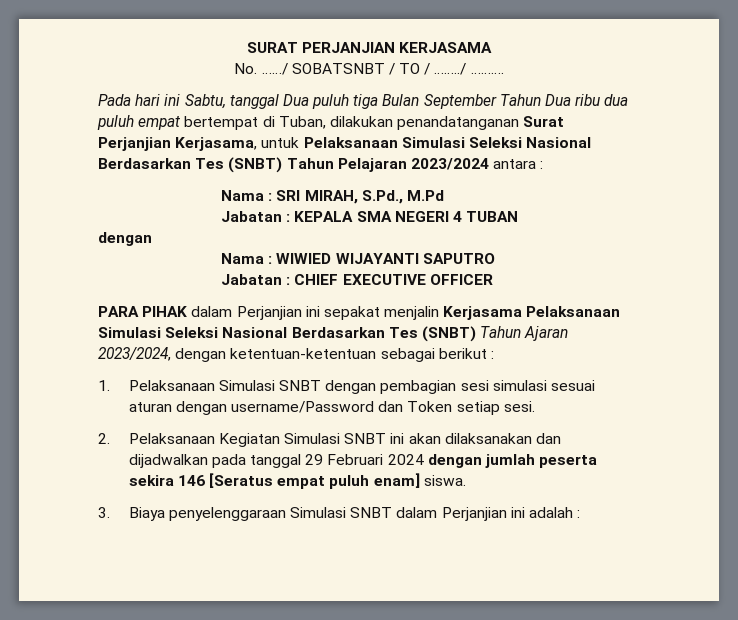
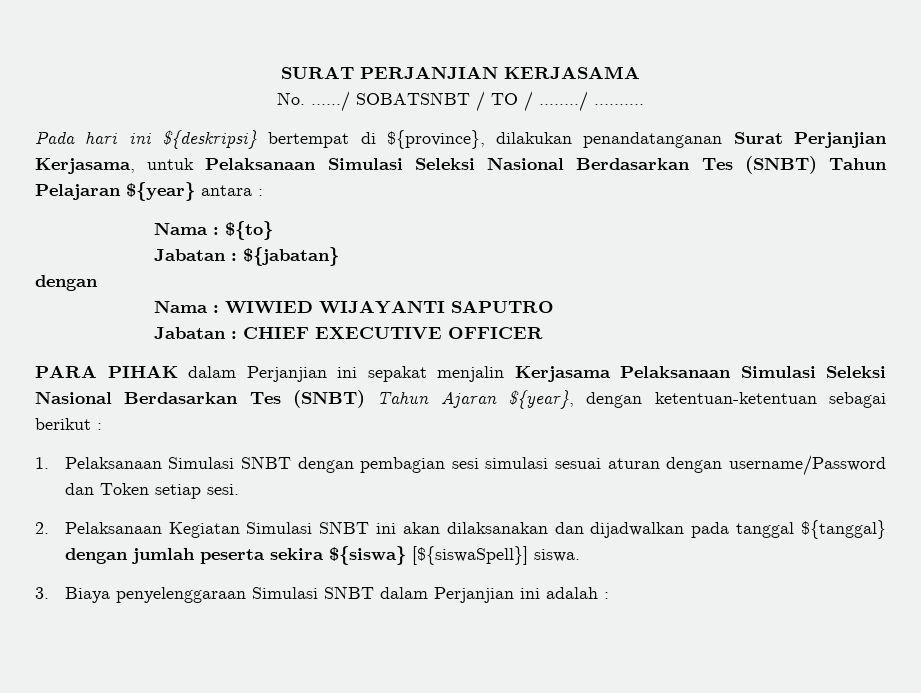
- Pada hari ini Sabtu, tanggal Dua puluh tiga Bulan September Tahun Dua ribu dua puluh empat bertempat di Tuban, dilakukan penandatanganan Surat Perjanjian Kerjasama, untuk Pelaksanaan Simulasi Seleksi Nasional Berdasarkan Tes (SNBT) Tahun Pelajaran 2023/2024 antara :
+ Pada hari ini ${deskripsi} bertempat di ${province}, dilakukan penandatanganan Surat Perjanjian Kerjasama, untuk Pelaksanaan Simulasi Seleksi Nasional Berdasarkan Tes (SNBT) Tahun Pelajaran ${year} antara :
- Nama : SRI MIRAH, S.Pd., M.Pd
- Jabatan : KEPALA SMA NEGERI 4 TUBAN
+ Nama : ${to}
+ Jabatan : ${jabatan}
- PARA PIHAK dalam Perjanjian ini sepakat menjalin Kerjasama Pelaksanaan Simulasi Seleksi Nasional Berdasarkan Tes (SNBT) Tahun Ajaran 2023/2024, dengan ketentuan-ketentuan sebagai berikut :
+ PARA PIHAK dalam Perjanjian ini sepakat menjalin Kerjasama Pelaksanaan Simulasi Seleksi Nasional Berdasarkan Tes (SNBT) Tahun Ajaran ${year}, dengan ketentuan-ketentuan sebagai berikut :
- 2. Pelaksanaan Kegiatan Simulasi SNBT ini akan dilaksanakan dan dijadwalkan pada tanggal 29 Februari 2024 dengan jumlah peserta sekira 146 [Seratus empat puluh enam] siswa.
+ 2. Pelaksanaan Kegiatan Simulasi SNBT ini akan dilaksanakan dan dijadwalkan pada tanggal ${tanggal} dengan jumlah peserta sekira ${siswa} [${siswaSpell}] siswa.

